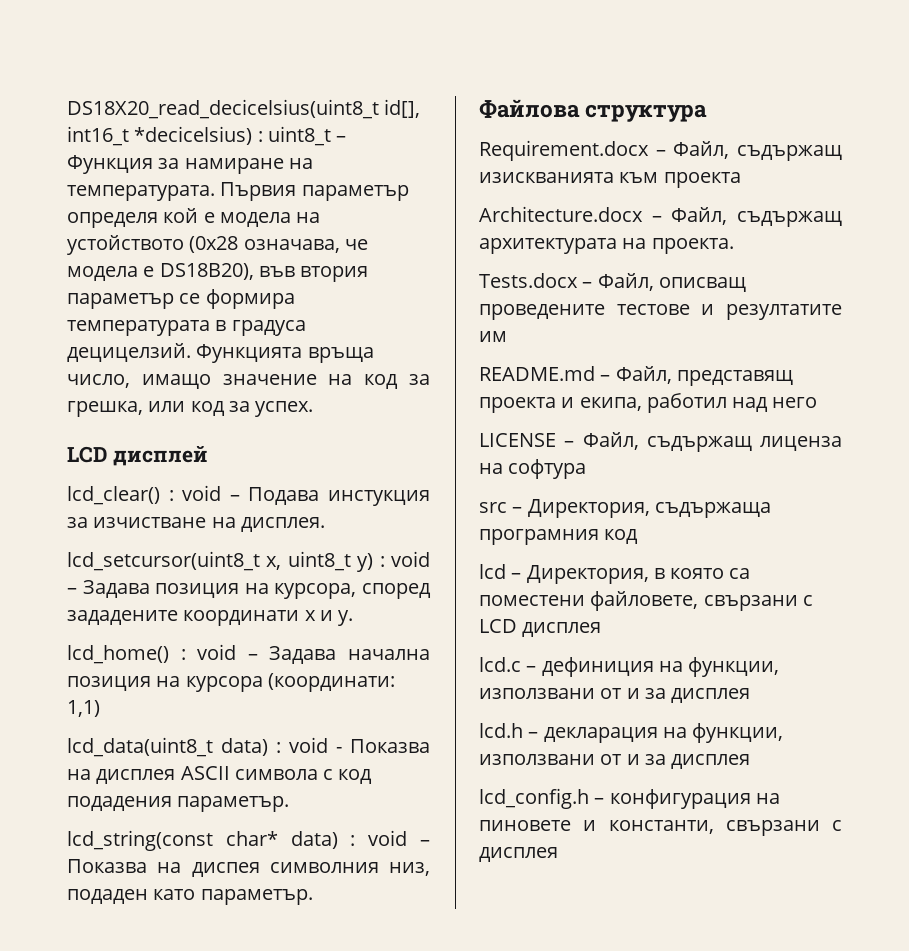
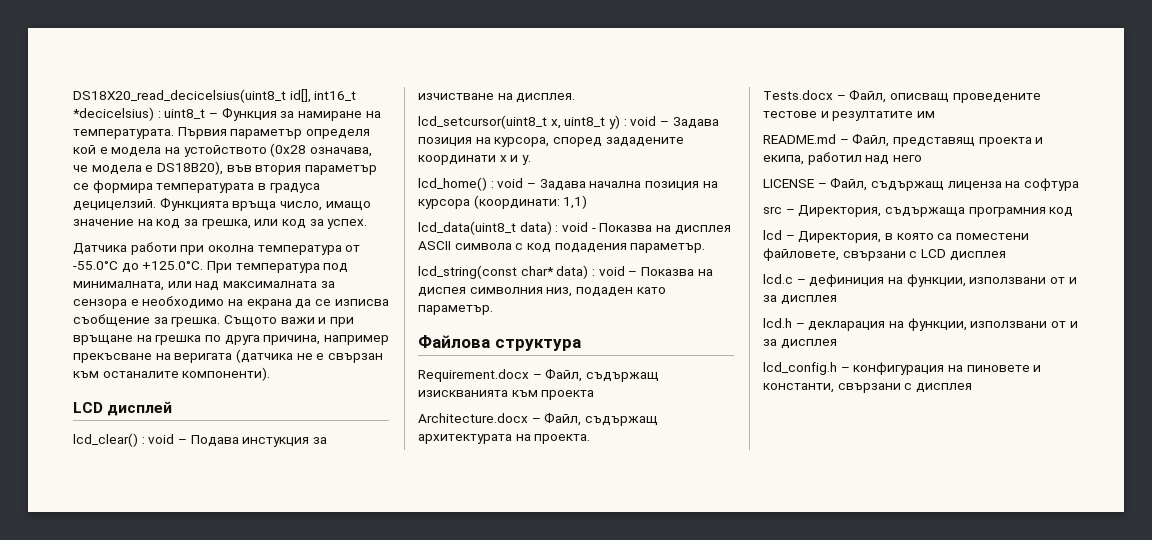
+ Датчика работи при околна температура от -55.0°C до +125.0°C. При температура под минималната, или над максималната за сензора е необходимо на екрана да се изписва съобщение за грешка. Същото важи и при връщане на грешка по друга причина, например прекъсване на веригата (датчика не е свързан към останалите компоненти).

